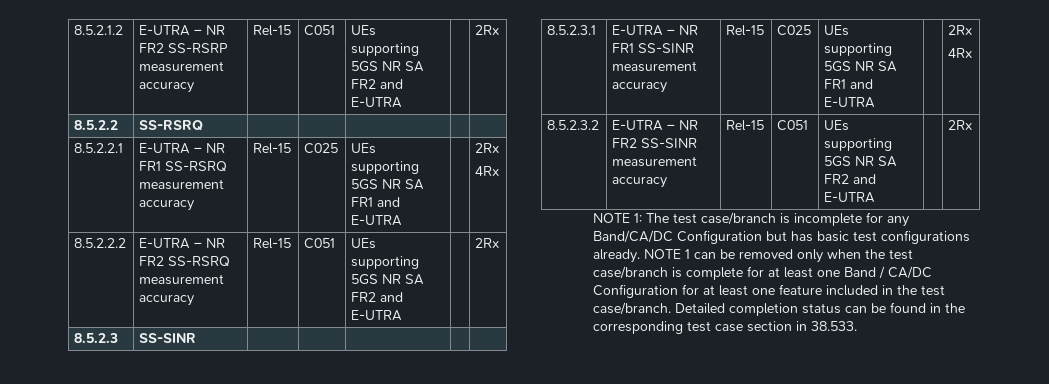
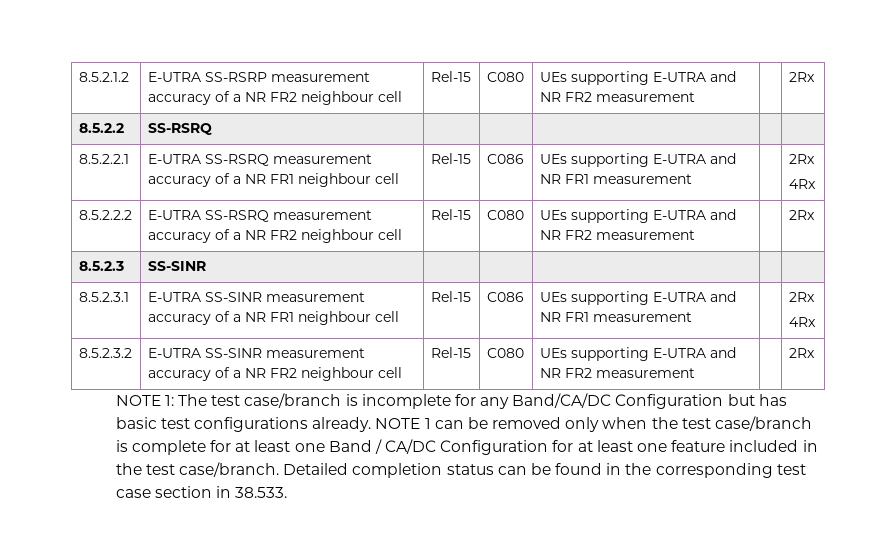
- 8.5.2.1.2 | E-UTRA – NR FR2 SS-RSRP measurement accuracy | Rel-15 | C051 | UEs supporting 5GS NR SA FR2 and E-UTRA | | 2Rx
+ 8.5.2.1.2 | E-UTRA SS-RSRP measurement accuracy of a NR FR2 neighbour cell | Rel-15 | C080 | UEs supporting E-UTRA and NR FR2 measurement | | 2Rx
- 8.5.2.2.1 | E-UTRA – NR FR1 SS-RSRQ measurement accuracy | Rel-15 | C025 | UEs supporting 5GS NR SA FR1 and E-UTRA | | 2Rx
+ 8.5.2.2.1 | E-UTRA SS-RSRQ measurement accuracy of a NR FR1 neighbour cell | Rel-15 | C086 | UEs supporting E-UTRA and NR FR1 measurement | | 2Rx
- 8.5.2.2.2 | E-UTRA – NR FR2 SS-RSRQ measurement accuracy | Rel-15 | C051 | UEs supporting 5GS NR SA FR2 and E-UTRA | | 2Rx
+ 8.5.2.2.2 | E-UTRA SS-RSRQ measurement accuracy of a NR FR2 neighbour cell | Rel-15 | C080 | UEs supporting E-UTRA and NR FR2 measurement | | 2Rx
- 8.5.2.3.1 | E-UTRA – NR FR1 SS-SINR measurement accuracy | Rel-15 | C025 | UEs supporting 5GS NR SA FR1 and E-UTRA | | 2Rx
+ 8.5.2.3.1 | E-UTRA SS-SINR measurement accuracy of a NR FR1 neighbour cell | Rel-15 | C086 | UEs supporting E-UTRA and NR FR1 measurement | | 2Rx
- 8.5.2.3.2 | E-UTRA – NR FR2 SS-SINR measurement accuracy | Rel-15 | C051 | UEs supporting 5GS NR SA FR2 and E-UTRA | | 2Rx
+ 8.5.2.3.2 | E-UTRA SS-SINR measurement accuracy of a NR FR2 neighbour cell | Rel-15 | C080 | UEs supporting E-UTRA and NR FR2 measurement | | 2Rx

